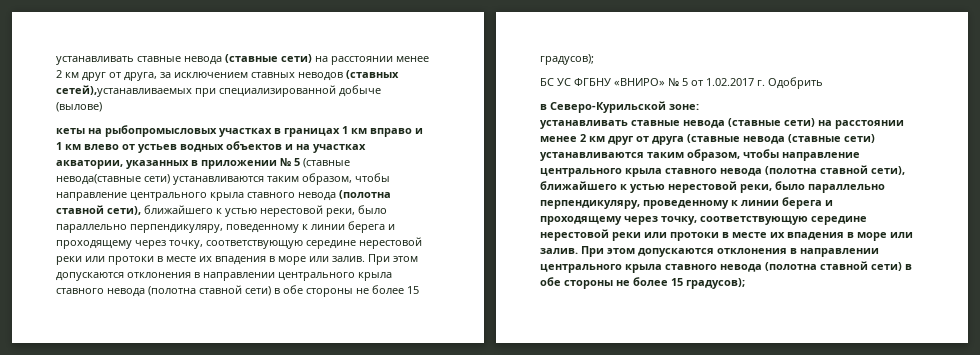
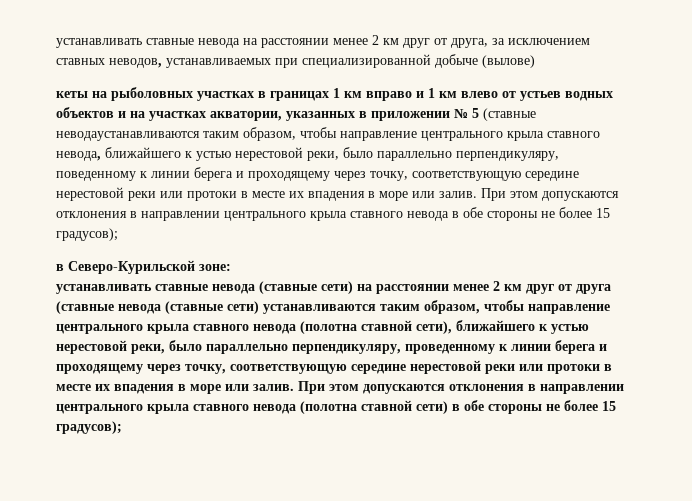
- устанавливать ставные невода (ставные сети) на расстоянии менее 2 км друг от друга, за исключением ставных неводов (ставных сетей),устанавливаемых при специализированной добыче (вылове)
+ устанавливать ставные невода на расстоянии менее 2 км друг от друга, за исключением ставных неводов, устанавливаемых при специализированной добыче (вылове)
- кеты на рыбопромысловых участках в границах 1 км вправо и 1 км влево от устьев водных объектов и на участках акватории, указанных в приложении № 5 (ставные невода(ставные сети) устанавливаются таким образом, чтобы направление центрального крыла ставного невода (полотна ставной сети), ближайшего к устью нерестовой реки, было параллельно перпендикуляру, поведенному к линии берега и проходящему через точку, соответствующую середине нерестовой реки или протоки в месте их впадения в море или залив. При этом допускаются отклонения в направлении центрального крыла ставного невода (полотна ставной сети) в обе стороны не более 15 градусов);
- БС УС ФГБНУ «ВНИРО» № 5 от 1.02.2017 г. Одобрить
+ кеты на рыболовных участках в границах 1 км вправо и 1 км влево от устьев водных объектов и на участках акватории, указанных в приложении № 5 (ставные неводаустанавливаются таким образом, чтобы направление центрального крыла ставного невода, ближайшего к устью нерестовой реки, было параллельно перпендикуляру, поведенному к линии берега и проходящему через точку, соответствующую середине нерестовой реки или протоки в месте их впадения в море или залив. При этом допускаются отклонения в направлении центрального крыла ставного невода в обе стороны не более 15 градусов);

